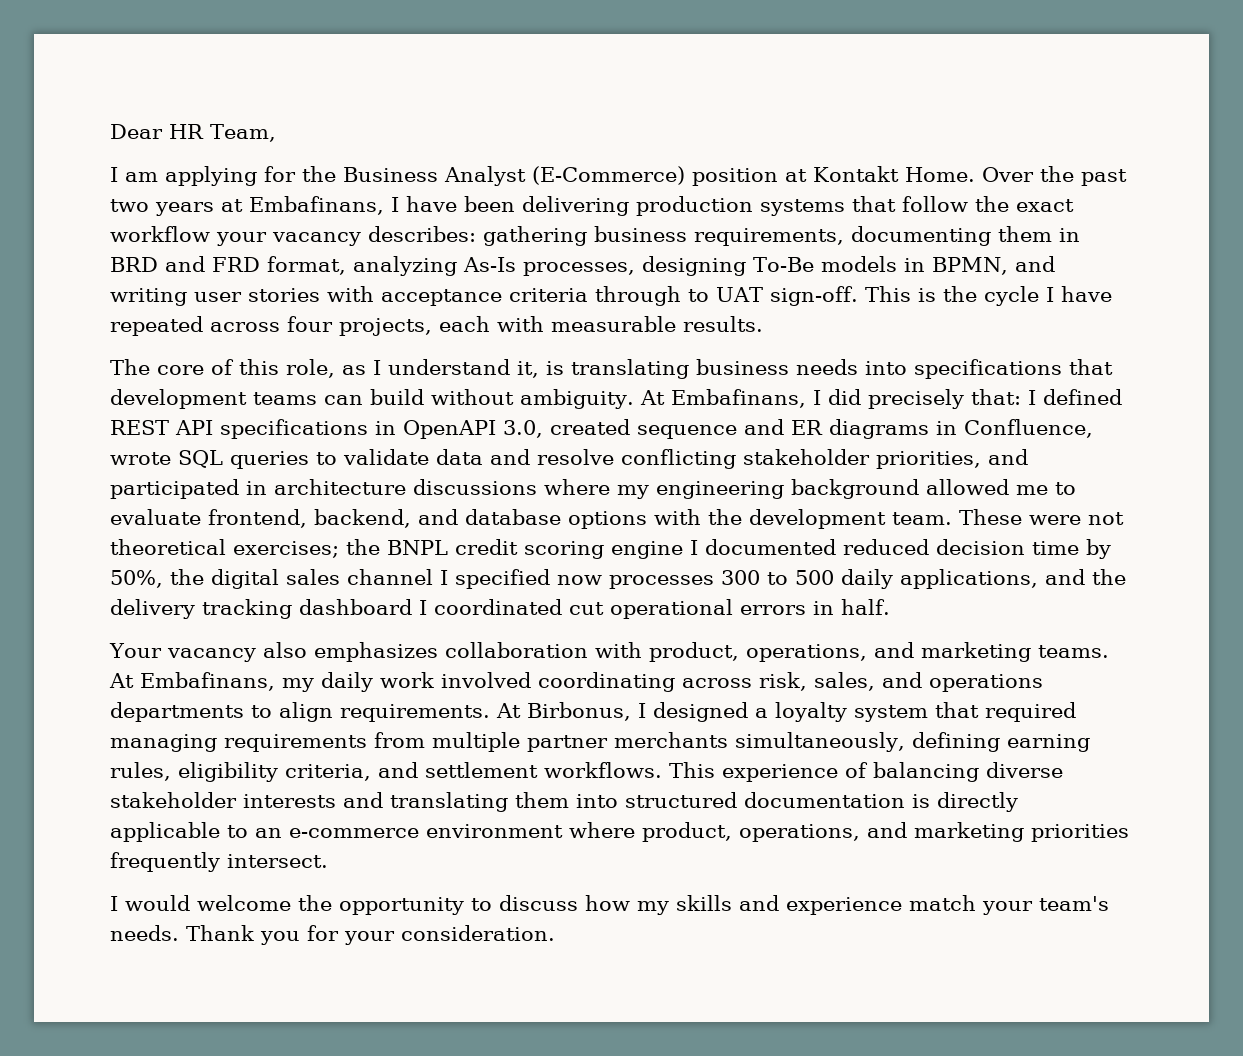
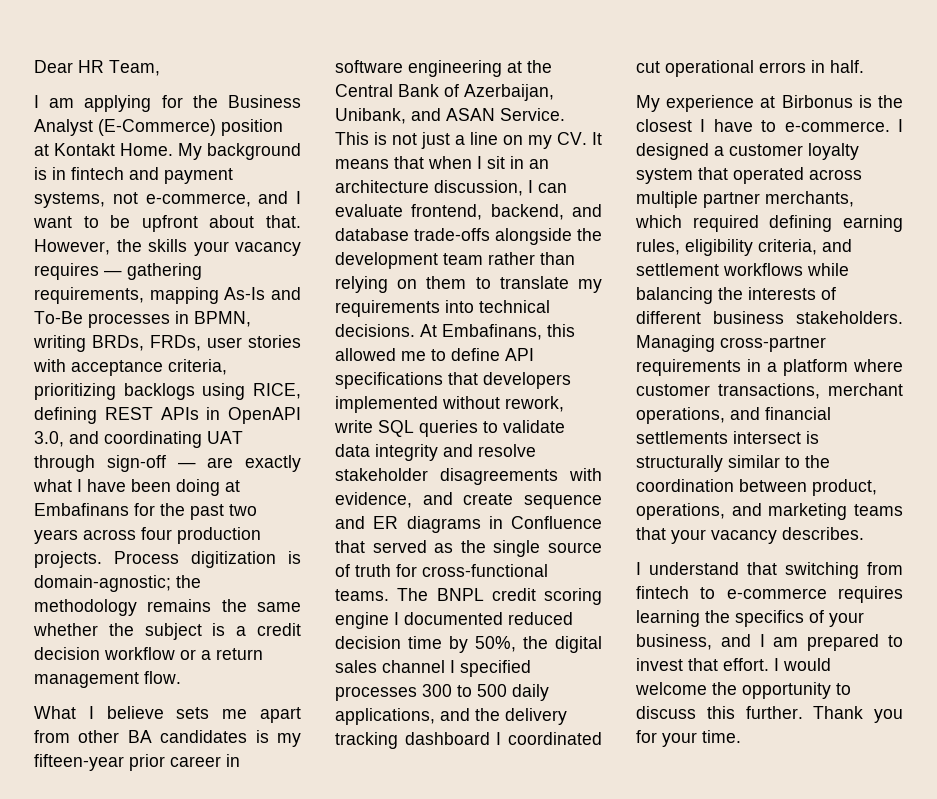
- Over the past two years at Embafinans, I have been delivering production systems that follow the exact workflow your vacancy describes: gathering business requirements, documenting them in BRD and FRD format, analyzing As-Is processes, designing To-Be models in BPMN, and writing user stories with acceptance criteria through to UAT sign-off. This is the cycle I have repeated across four projects, each with measurable results.
- The core of this role, as I understand it, is translating business needs into specifications that development teams can build without ambiguity. At Embafinans, I did precisely that: I defined REST API specifications in OpenAPI 3.0, created sequence and ER diagrams in Confluence, wrote SQL queries to validate data and resolve conflicting stakeholder priorities, and participated in architecture discussions where my engineering background allowed me to evaluate frontend, backend, and database options with the development team. These were not theoretical exercises; the BNPL credit scoring engine I documented reduced decision time by 50%, the digital sales channel I specified now processes 300 to 500 daily applications, and the delivery tracking dashboard I coordinated cut operational errors in half.
+ My background is in fintech and payment systems, not e-commerce, and I want to be upfront about that. However, the skills your vacancy requires — gathering requirements, mapping As-Is and To-Be processes in BPMN, writing BRDs, FRDs, user stories with acceptance criteria, prioritizing backlogs using RICE, defining REST APIs in OpenAPI 3.0, and coordinating UAT through sign-off — are exactly what I have been doing at Embafinans for the past two years across four production projects. Process digitization is domain-agnostic; the methodology remains the same whether the subject is a credit decision workflow or a return management flow.
+ What I believe sets me apart from other BA candidates is my fifteen-year prior career in software engineering at the Central Bank of Azerbaijan, Unibank, and ASAN Service. This is not just a line on my CV. It means that when I sit in an architecture discussion, I can evaluate frontend, backend, and database trade-offs alongside the development team rather than relying on them to translate my requirements into technical decisions. At Embafinans, this allowed me to define API specifications that developers implemented without rework, write SQL queries to validate data integrity and resolve stakeholder disagreements with evidence, and create sequence and ER diagrams in Confluence that served as the single source of truth for cross-functional teams. The BNPL credit scoring engine I documented reduced decision time by 50%, the digital sales channel I specified processes 300 to 500 daily applications, and the delivery tracking dashboard I coordinated cut operational errors in half.
- Your vacancy also emphasizes collaboration with product, operations, and marketing teams. At Embafinans, my daily work involved coordinating across risk, sales, and operations departments to align requirements. At Birbonus, I designed a loyalty system that required managing requirements from multiple partner merchants simultaneously, defining earning rules, eligibility criteria, and settlement workflows. This experience of balancing diverse stakeholder interests and translating them into structured documentation is directly applicable to an e-commerce environment where product, operations, and marketing priorities frequently intersect.
- I would welcome the opportunity to discuss how my skills and experience match your team's needs.
+ My experience at Birbonus is the closest I have to e-commerce. I designed a customer loyalty system that operated across multiple partner merchants, which required defining earning rules, eligibility criteria, and settlement workflows while balancing the interests of different business stakeholders. Managing cross-partner requirements in a platform where customer transactions, merchant operations, and financial settlements intersect is structurally similar to the coordination between product, operations, and marketing teams that your vacancy describes.
+ I understand that switching from fintech to e-commerce requires learning the specifics of your business, and I am prepared to invest that effort. I would welcome the opportunity to discuss this further.
- Thank you for your consideration.
+ Thank you for your time.

